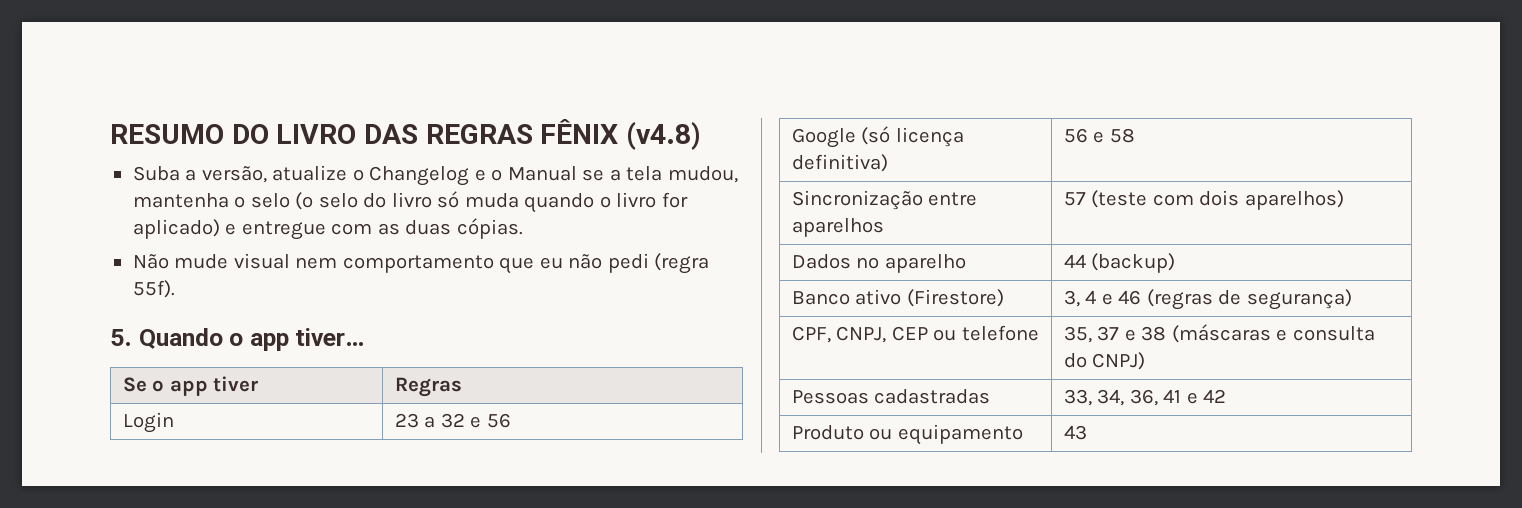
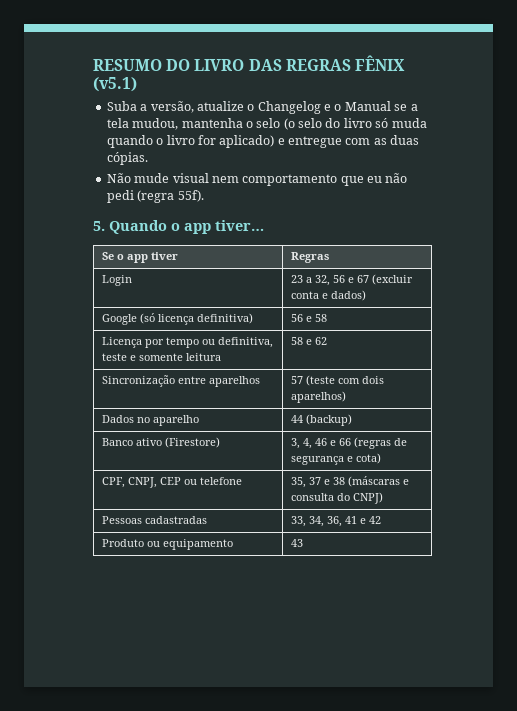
- RESUMO DO LIVRO DAS REGRAS FÊNIX (v4.8)
+ RESUMO DO LIVRO DAS REGRAS FÊNIX (v5.1)
- Login | 23 a 32 e 56
+ Login | 23 a 32, 56 e 67 (excluir conta e dados)
+ Licença por tempo ou definitiva, teste e somente leitura | 58 e 62
- Banco ativo (Firestore) | 3, 4 e 46 (regras de segurança)
+ Banco ativo (Firestore) | 3, 4, 46 e 66 (regras de segurança e cota)

